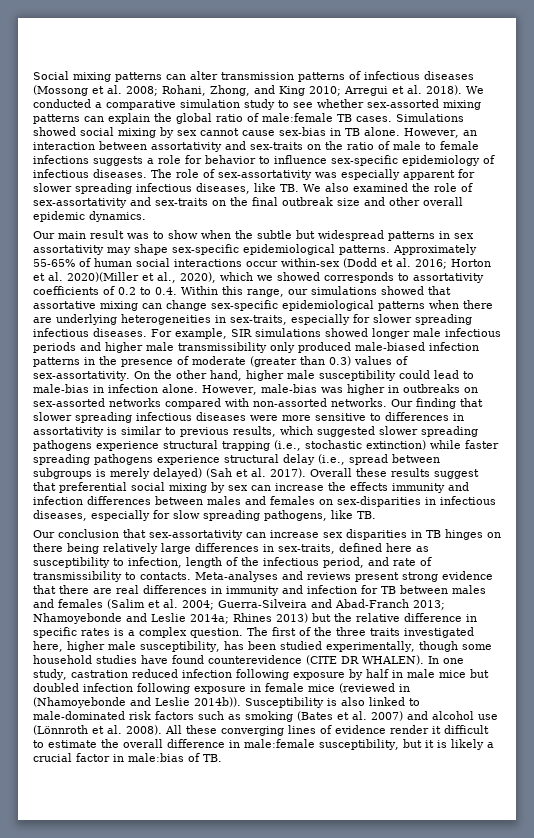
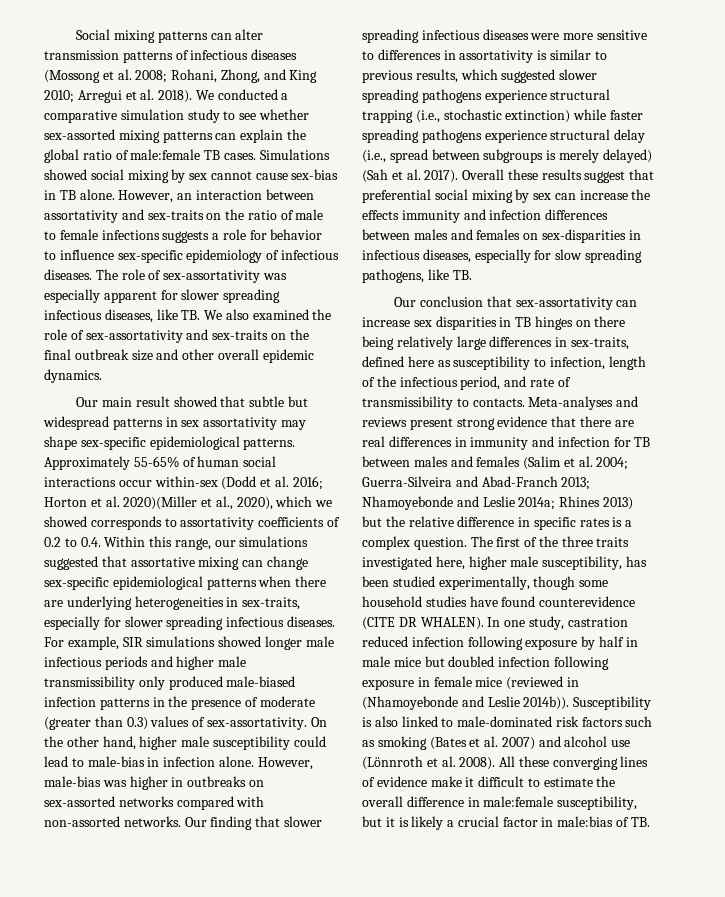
- Our main result was to show when the subtle but widespread patterns in sex assortativity may shape sex-specific epidemiological patterns.
+ Our main result showed that subtle but widespread patterns in sex assortativity may shape sex-specific epidemiological patterns.
- Approximately 55-65% of human social interactions occur within-sex (Dodd et al. 2016; Horton et al. 2020)(Miller et al., 2020), which we showed corresponds to assortativity coefficients of 0.2 to 0.4. Within this range, our simulations showed that assortative mixing can change sex-specific epidemiological patterns when there are underlying heterogeneities in sex-traits, especially for slower spreading infectious diseases.
+ Approximately 55-65% of human social interactions occur within-sex (Dodd et al. 2016; Horton et al. 2020)(Miller et al., 2020), which we showed corresponds to assortativity coefficients of 0.2 to 0.4. Within this range, our simulations suggested that assortative mixing can change sex-specific epidemiological patterns when there are underlying heterogeneities in sex-traits, especially for slower spreading infectious diseases.
- All these converging lines of evidence render it difficult to estimate the overall difference in male:female susceptibility, but it is likely a crucial factor in male:bias of TB.
+ All these converging lines of evidence make it difficult to estimate the overall difference in male:female susceptibility, but it is likely a crucial factor in male:bias of TB.

